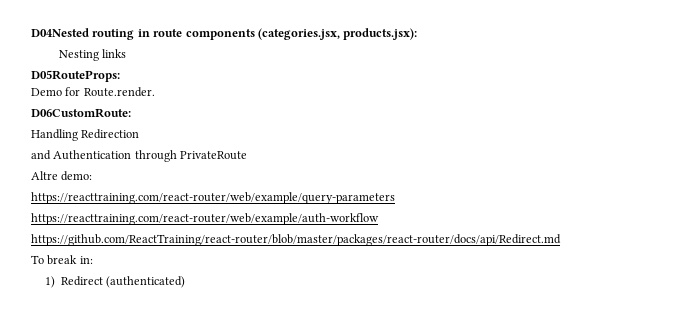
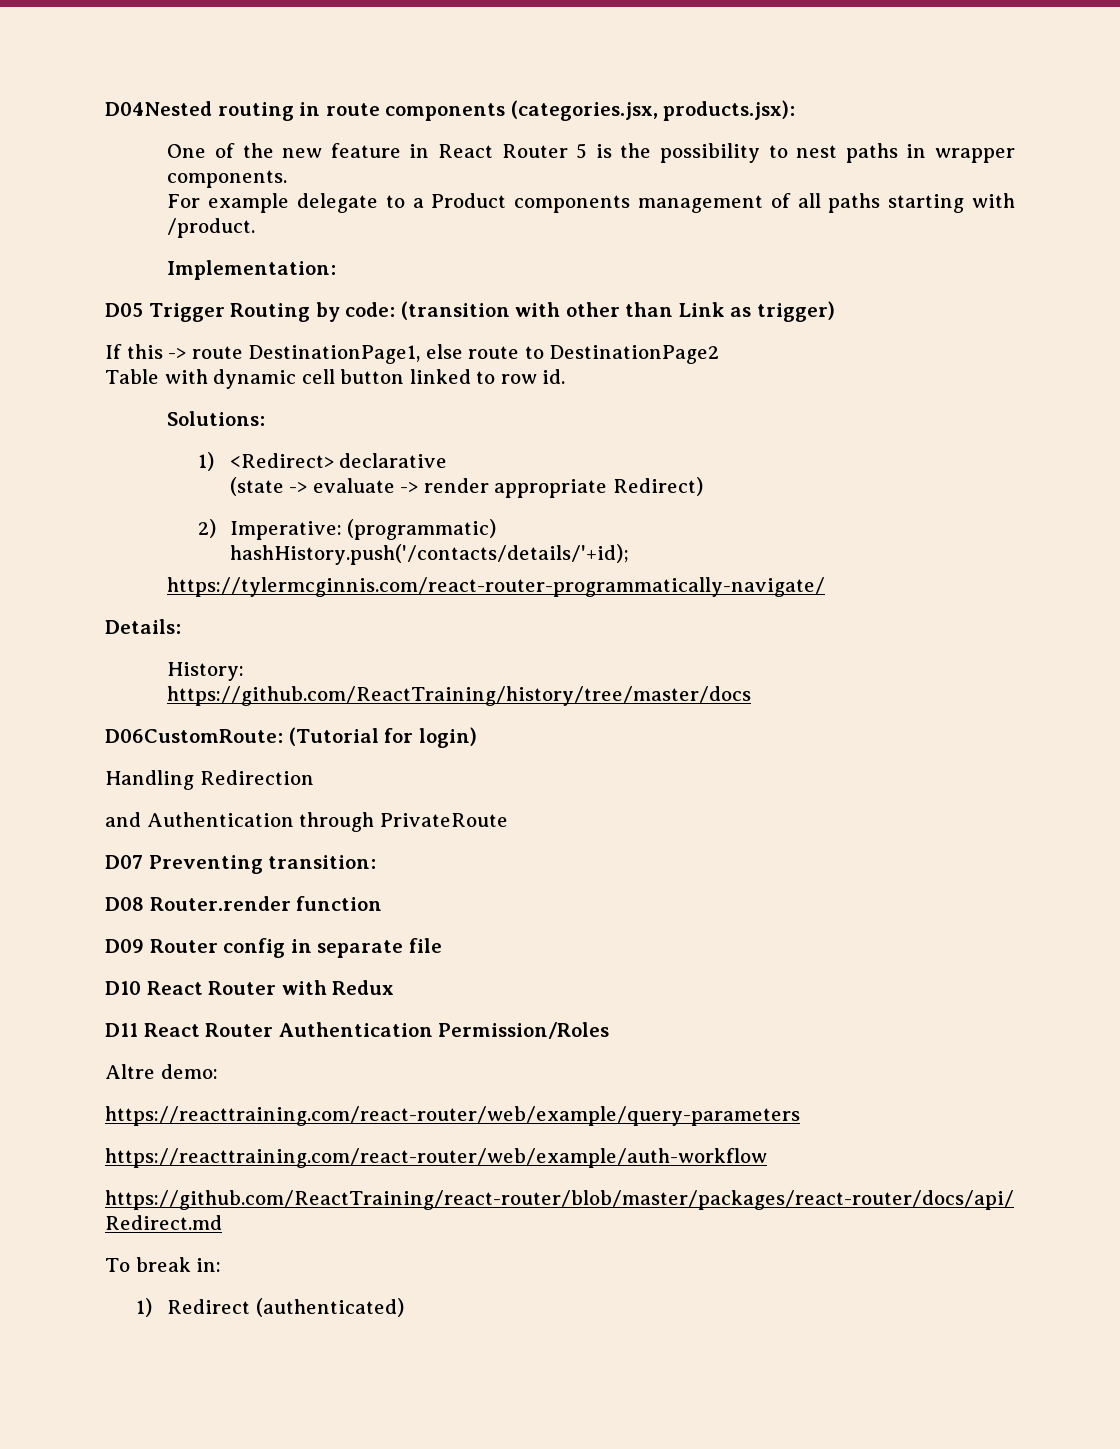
- Nesting links
- D05RouteProps:
- Demo for Route.render.
- D06CustomRoute:
+ One of the new feature in React Router 5 is the possibility to nest paths in wrapper components.
+ For example delegate to a Product components management of all paths starting with /product.
+ Implementation:
+ D05 Trigger Routing by code: (transition with other than Link as trigger)
+ If this -> route DestinationPage1, else route to DestinationPage2
+ Table with dynamic cell button linked to row id.
+ Solutions:
+ 1) <Redirect> declarative
+ (state -> evaluate -> render appropriate Redirect)
+ 2) Imperative: (programmatic)
+ hashHistory.push('/contacts/details/'+id);
+ https://tylermcginnis.com/react-router-programmatically-navigate/
+ Details:
+ History:
+ https://github.com/ReactTraining/history/tree/master/docs
+ D06CustomRoute: (Tutorial for login)
+ D07 Preventing transition:
+ D08 Router.render function
+ D09 Router config in separate file
+ D10 React Router with Redux
+ D11 React Router Authentication Permission/Roles

